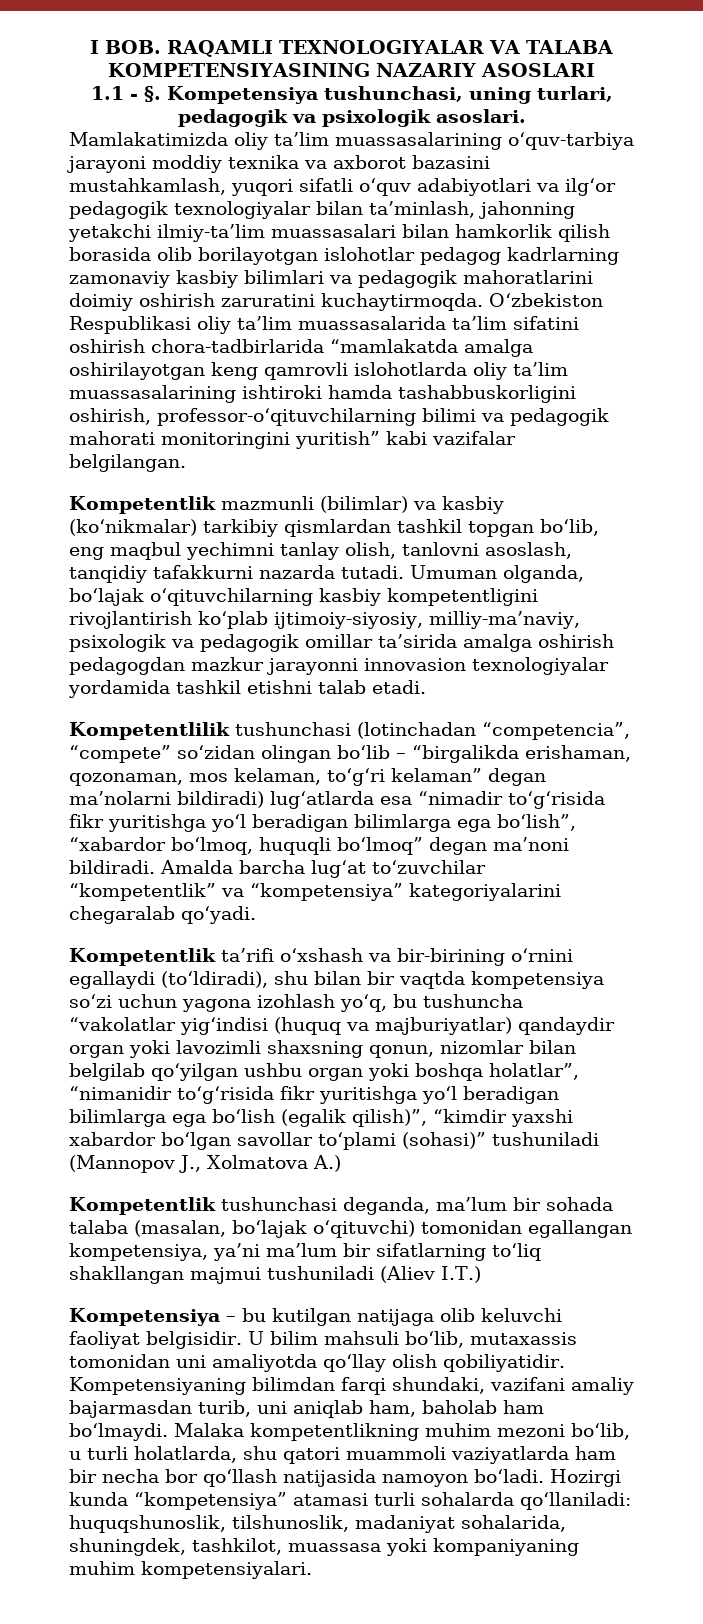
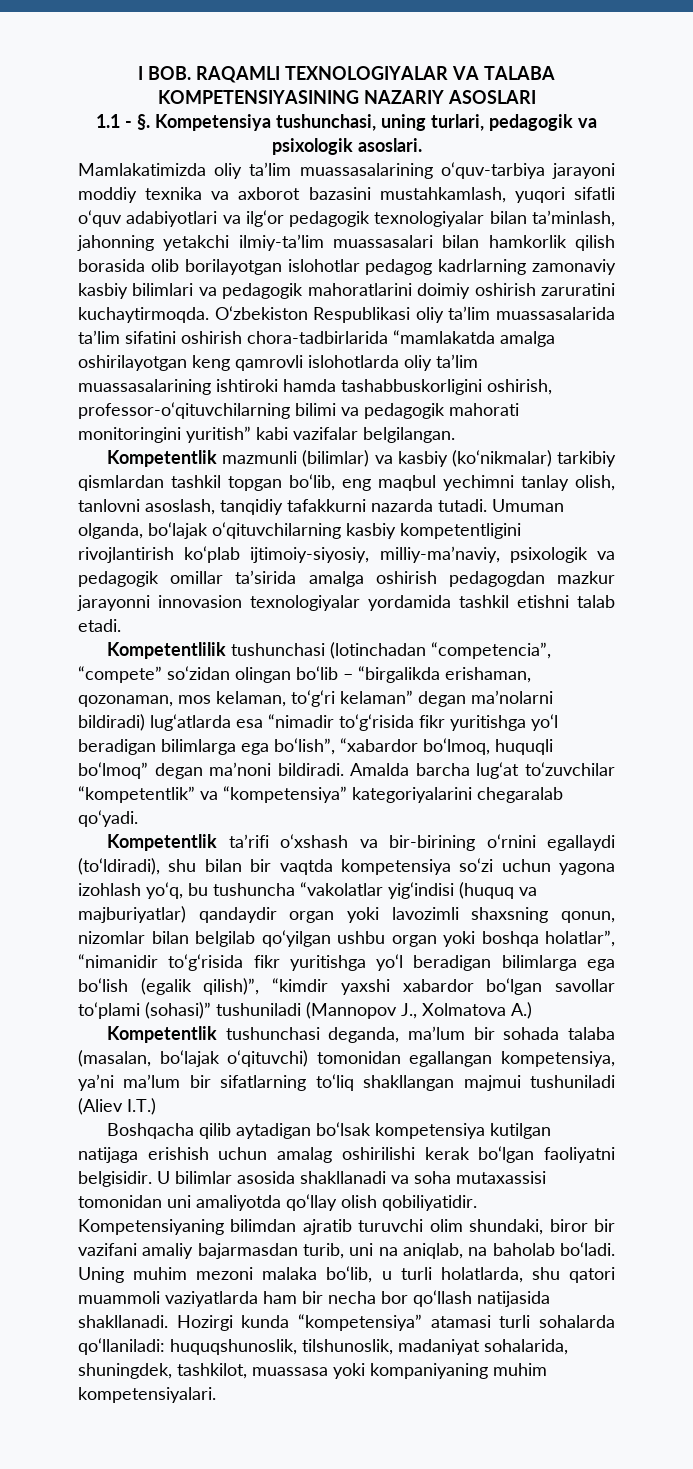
- Kompetensiya – bu kutilgan natijaga olib keluvchi faoliyat belgisidir. U bilim mahsuli bo‘lib, mutaxassis tomonidan uni amaliyotda qo‘llay olish qobiliyatidir.
+ Boshqacha qilib aytadigan bo‘lsak kompetensiya kutilgan natijaga erishish uchun amalag oshirilishi kerak bo‘lgan faoliyatni belgisidir. U bilimlar asosida shakllanadi va soha mutaxassisi tomonidan uni amaliyotda qo‘llay olish qobiliyatidir.
- Kompetensiyaning bilimdan farqi shundaki, vazifani amaliy bajarmasdan turib, uni aniqlab ham, baholab ham bo‘lmaydi. Malaka kompetentlikning muhim mezoni bo‘lib, u turli holatlarda, shu qatori muammoli vaziyatlarda ham bir necha bor qo‘llash natijasida namoyon bo‘ladi.
+ Kompetensiyaning bilimdan ajratib turuvchi olim shundaki, biror bir vazifani amaliy bajarmasdan turib, uni na aniqlab, na baholab bo‘ladi. Uning muhim mezoni malaka bo‘lib, u turli holatlarda, shu qatori muammoli vaziyatlarda ham bir necha bor qo‘llash natijasida shakllanadi.

